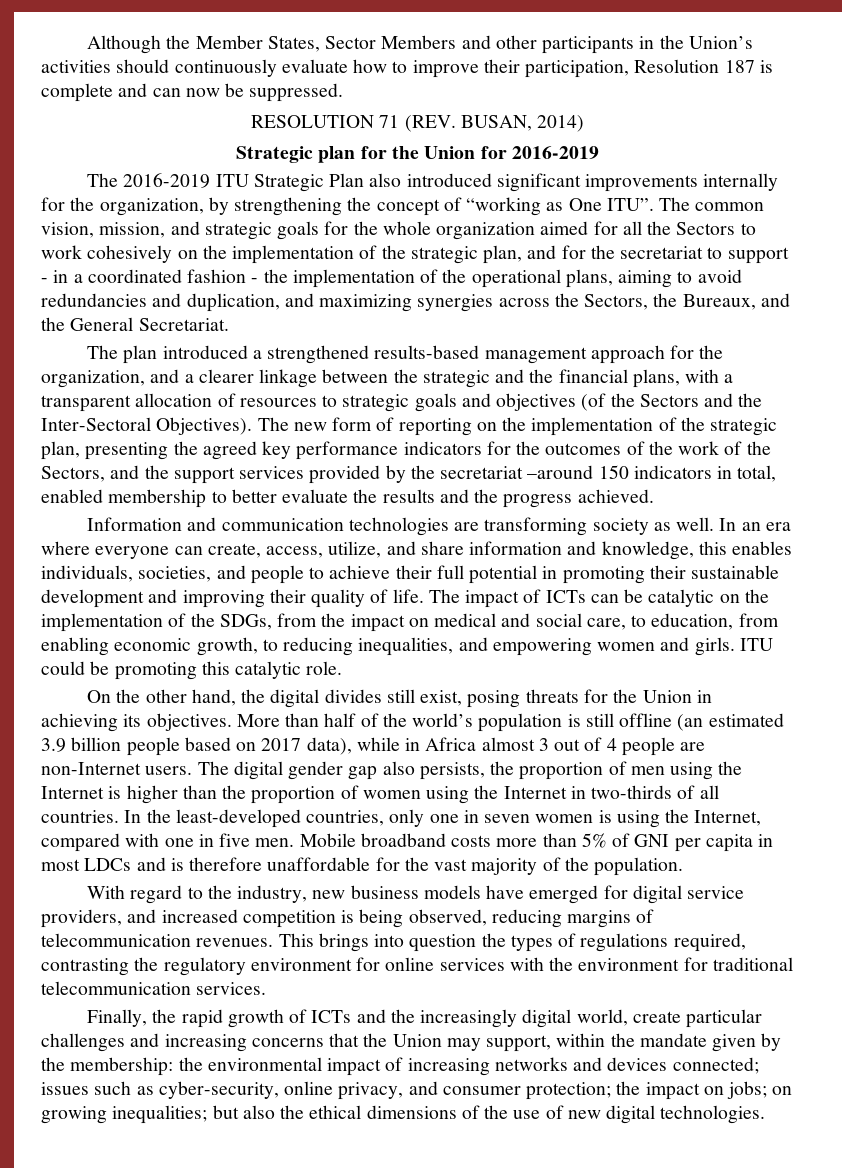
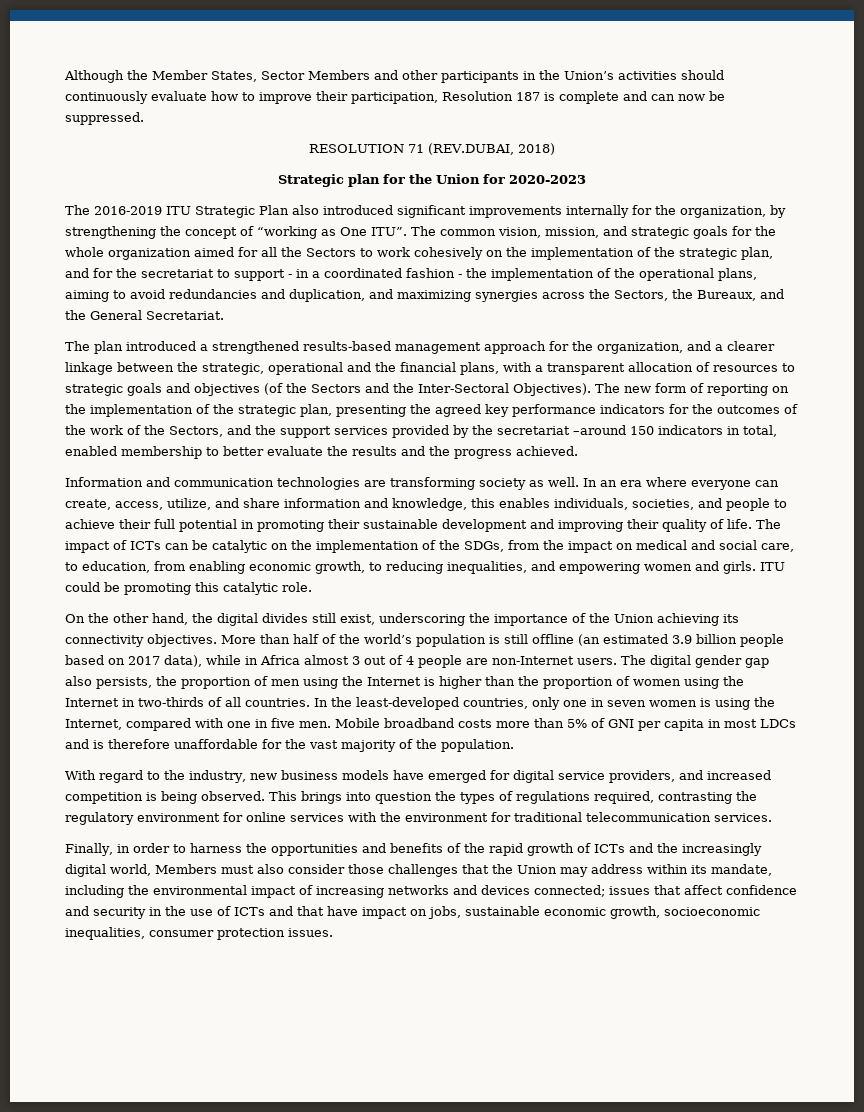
- RESOLUTION 71 (REV. BUSAN, 2014)
+ RESOLUTION 71 (REV.DUBAI, 2018)
- Strategic plan for the Union for 2016-2019
+ Strategic plan for the Union for 2020-2023
- The plan introduced a strengthened results-based management approach for the organization, and a clearer linkage between the strategic and the financial plans, with a transparent allocation of resources to strategic goals and objectives (of the Sectors and the Inter-Sectoral Objectives).
+ The plan introduced a strengthened results-based management approach for the organization, and a clearer linkage between the strategic, operational and the financial plans, with a transparent allocation of resources to strategic goals and objectives (of the Sectors and the Inter-Sectoral Objectives).
- On the other hand, the digital divides still exist, posing threats for the Union in achieving its objectives.
+ On the other hand, the digital divides still exist, underscoring the importance of the Union achieving its connectivity objectives.
- With regard to the industry, new business models have emerged for digital service providers, and increased competition is being observed, reducing margins of telecommunication revenues.
+ With regard to the industry, new business models have emerged for digital service providers, and increased competition is being observed.
- Finally, the rapid growth of ICTs and the increasingly digital world, create particular challenges and increasing concerns that the Union may support, within the mandate given by the membership: the environmental impact of increasing networks and devices connected; issues such as cyber-security, online privacy, and consumer protection; the impact on jobs; on growing inequalities; but also the ethical dimensions of the use of new digital technologies.
+ Finally, in order to harness the opportunities and benefits of the rapid growth of ICTs and the increasingly digital world, Members must also consider those challenges that the Union may address within its mandate, including the environmental impact of increasing networks and devices connected; issues that affect confidence and security in the use of ICTs and that have impact on jobs, sustainable economic growth, socioeconomic inequalities, consumer protection issues.

